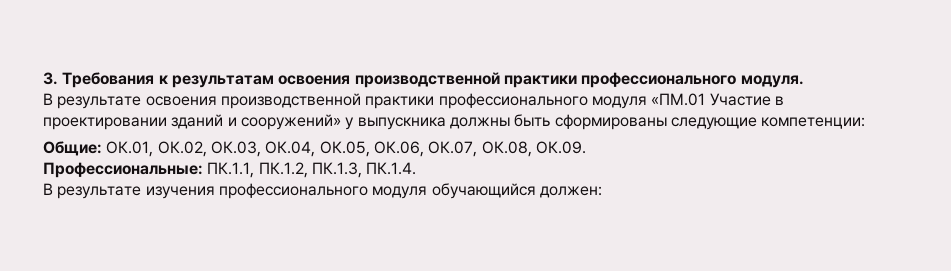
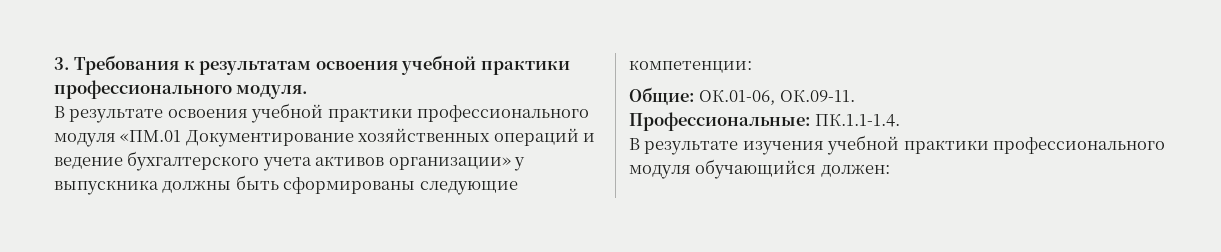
- 3. Требования к результатам освоения производственной практики профессионального модуля.
+ 3. Требования к результатам освоения учебной практики профессионального модуля.
- В результате освоения производственной практики профессионального модуля «ПМ.01 Участие в проектировании зданий и сооружений» у выпускника должны быть сформированы следующие компетенции:
+ В результате освоения учебной практики профессионального модуля «ПМ.01 Документирование хозяйственных операций и ведение бухгалтерского учета активов организации» у выпускника должны быть сформированы следующие компетенции:
- Общие: ОК.01, ОК.02, ОК.03, ОК.04, ОК.05, ОК.06, ОК.07, ОК.08, ОК.09.
- Профессиональные: ПК.1.1, ПК.1.2, ПК.1.3, ПК.1.4.
+ Общие: ОК.01-06, ОК.09-11.
+ Профессиональные: ПК.1.1-1.4.
- В результате изучения профессионального модуля обучающийся должен:
+ В результате изучения учебной практики профессионального модуля обучающийся должен:

